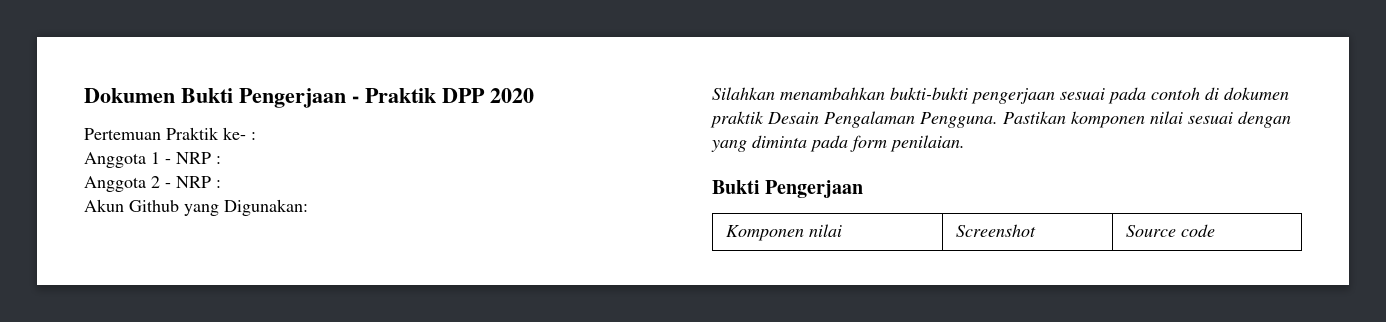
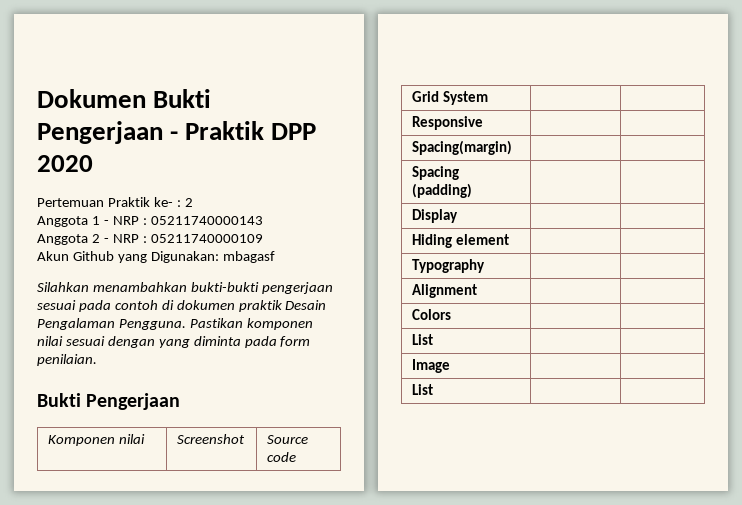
- Pertemuan Praktik ke- :
+ Pertemuan Praktik ke- : 2
- Anggota 1 - NRP :
+ Anggota 1 - NRP : 05211740000143
- Anggota 2 - NRP :
+ Anggota 2 - NRP : 05211740000109
- Akun Github yang Digunakan:
+ Akun Github yang Digunakan: mbagasf
+ Grid System | |
+ Responsive | |
+ Spacing(margin) | |
+ Spacing (padding) | |
+ Display | |
+ Hiding element | |
+ Typography | |
+ Alignment | |
+ Colors | |
+ List | |
+ Image | |
+ List | |

